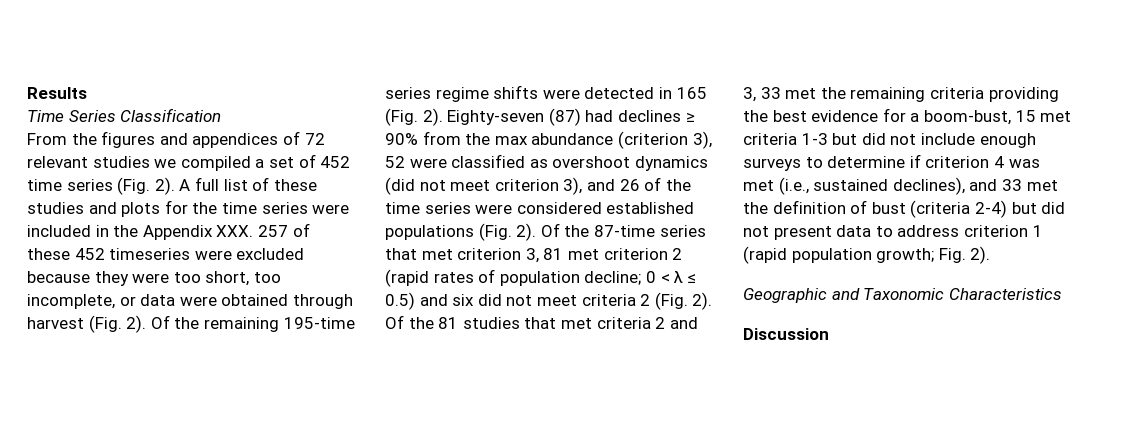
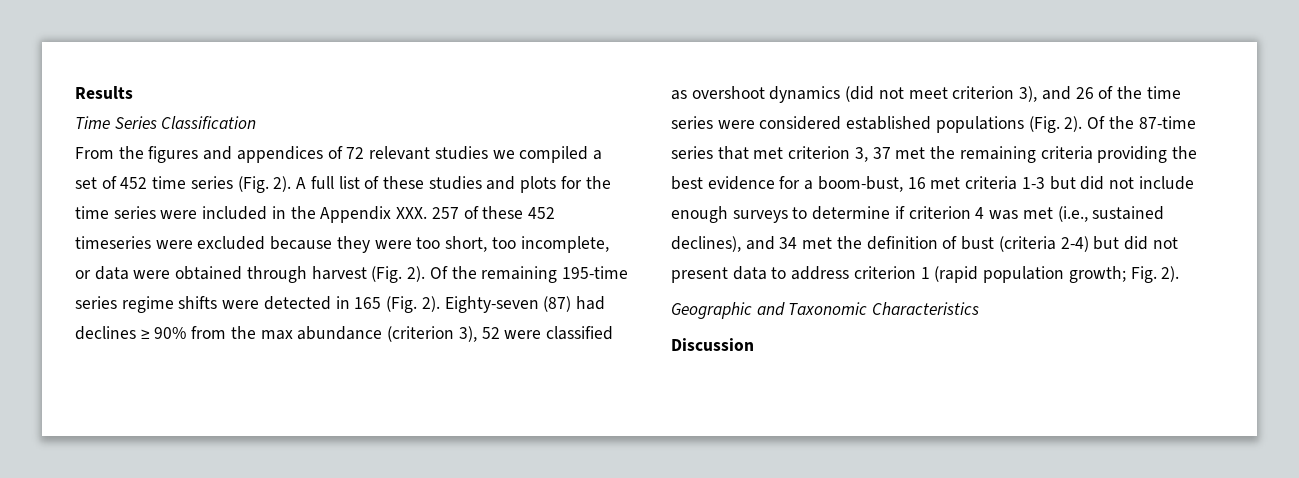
- Of the 87-time series that met criterion 3, 81 met criterion 2 (rapid rates of population decline; 0 < λ ≤ 0.5) and six did not meet criteria 2 (Fig. 2). Of the 81 studies that met criteria 2 and 3, 33 met the remaining criteria providing the best evidence for a boom-bust, 15 met criteria 1-3 but did not include enough surveys to determine if criterion 4 was met (i.e., sustained declines), and 33 met the definition of bust (criteria 2-4) but did not present data to address criterion 1 (rapid population growth; Fig. 2).
+ Of the 87-time series that met criterion 3, 37 met the remaining criteria providing the best evidence for a boom-bust, 16 met criteria 1-3 but did not include enough surveys to determine if criterion 4 was met (i.e., sustained declines), and 34 met the definition of bust (criteria 2-4) but did not present data to address criterion 1 (rapid population growth; Fig. 2).

